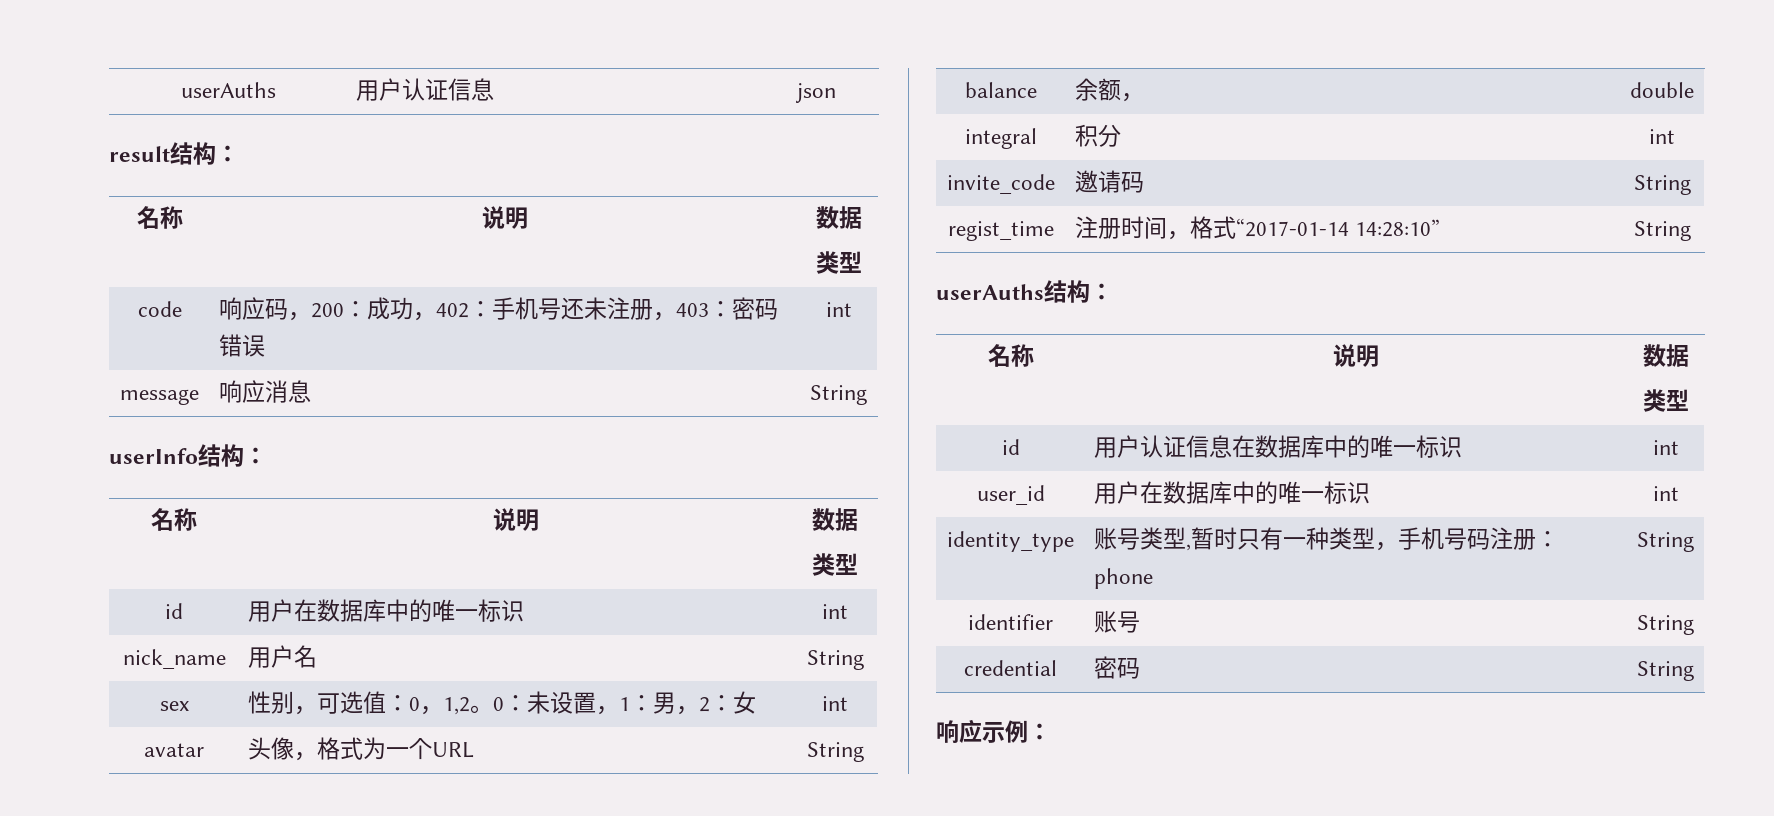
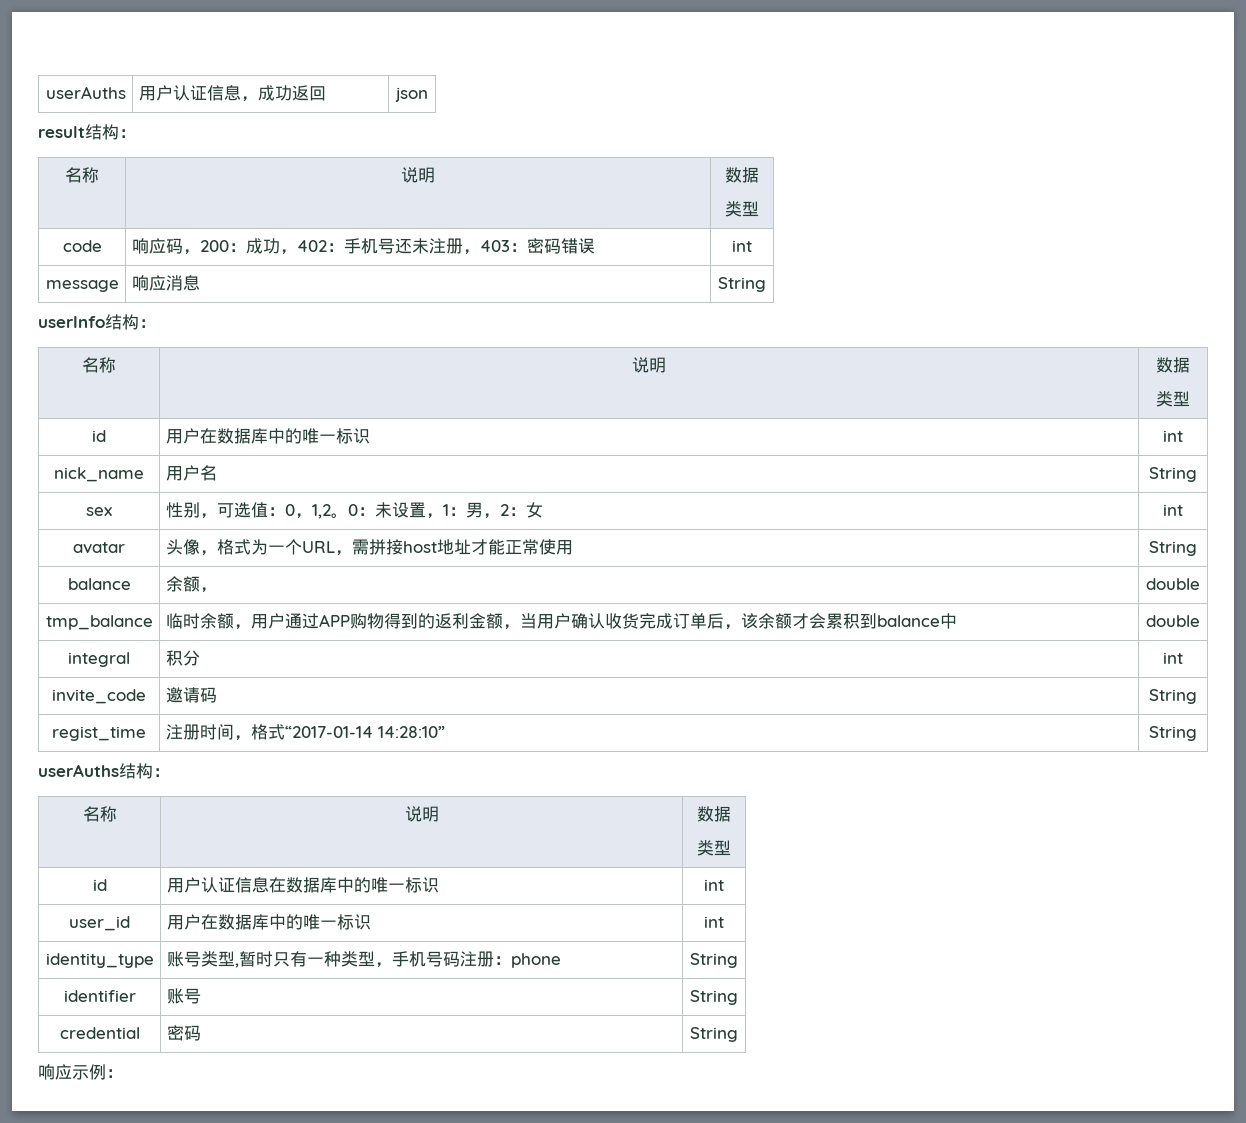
- userAuths | 用户认证信息 | json
+ userAuths | 用户认证信息，成功返回 | json
- avatar | 头像，格式为一个URL | String
+ avatar | 头像，格式为一个URL，需拼接host地址才能正常使用 | String
+ tmp_balance | 临时余额，用户通过APP购物得到的返利金额，当用户确认收货完成订单后，该余额才会累积到balance中 | double

